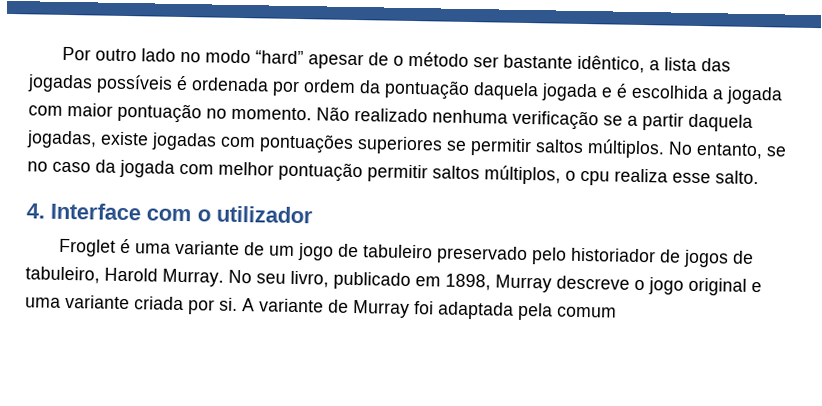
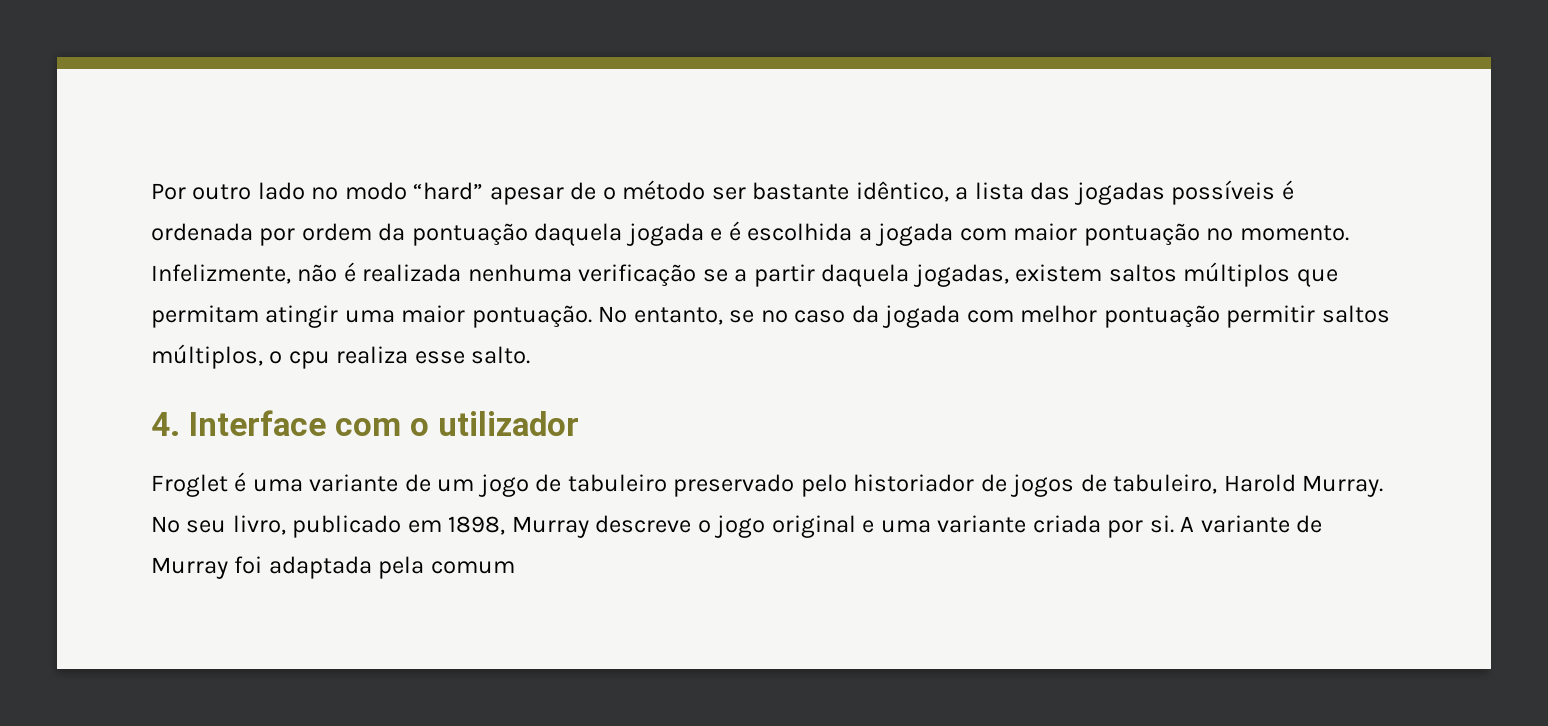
- Não realizado nenhuma verificação se a partir daquela jogadas, existe jogadas com pontuações superiores se permitir saltos múltiplos.
+ Infelizmente, não é realizada nenhuma verificação se a partir daquela jogadas, existem saltos múltiplos que permitam atingir uma maior pontuação.

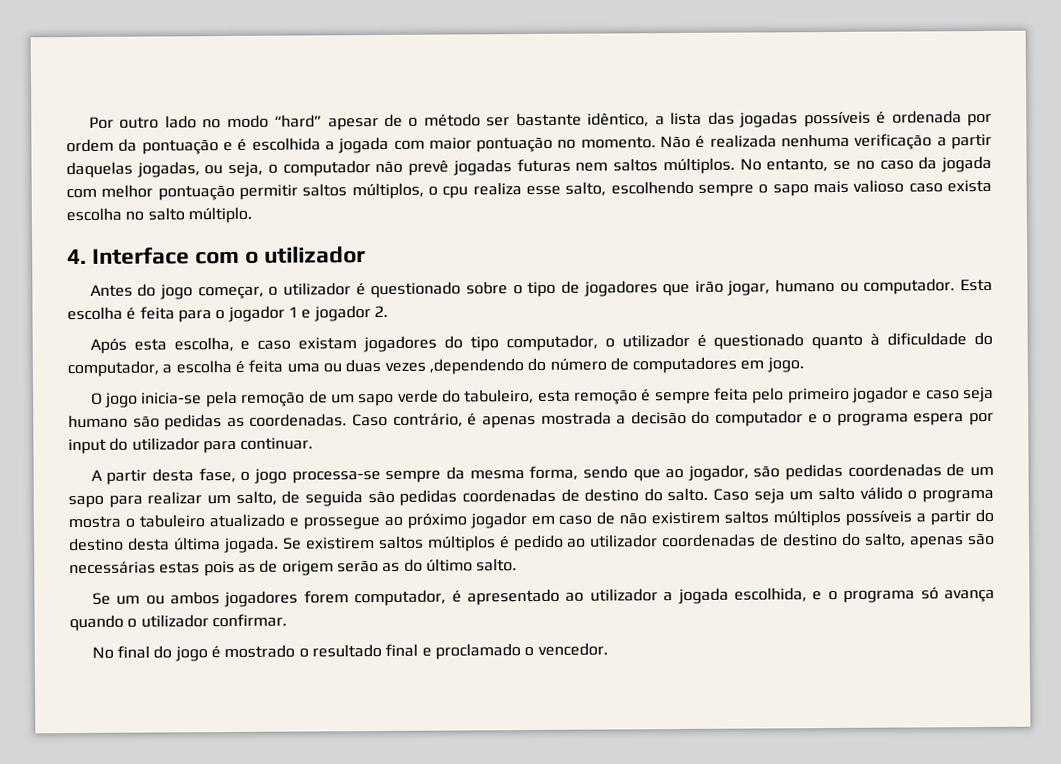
- Por outro lado no modo “hard” apesar de o método ser bastante idêntico, a lista das jogadas possíveis é ordenada por ordem da pontuação daquela jogada e é escolhida a jogada com maior pontuação no momento.
+ Por outro lado no modo “hard” apesar de o método ser bastante idêntico, a lista das jogadas possíveis é ordenada por ordem da pontuação e é escolhida a jogada com maior pontuação no momento.
- Infelizmente, não é realizada nenhuma verificação se a partir daquela jogadas, existem saltos múltiplos que permitam atingir uma maior pontuação.
+ Não é realizada nenhuma verificação a partir daquelas jogadas, ou seja, o computador não prevê jogadas futuras nem saltos múltiplos.
- No entanto, se no caso da jogada com melhor pontuação permitir saltos múltiplos, o cpu realiza esse salto.
+ No entanto, se no caso da jogada com melhor pontuação permitir saltos múltiplos, o cpu realiza esse salto, escolhendo sempre o sapo mais valioso caso exista escolha no salto múltiplo.
- Froglet é uma variante de um jogo de tabuleiro preservado pelo historiador de jogos de tabuleiro, Harold Murray. No seu livro, publicado em 1898, Murray descreve o jogo original e uma variante criada por si. A variante de Murray foi adaptada pela comum
+ Antes do jogo começar, o utilizador é questionado sobre o tipo de jogadores que irão jogar, humano ou computador. Esta escolha é feita para o jogador 1 e jogador 2.
+ Após esta escolha, e caso existam jogadores do tipo computador, o utilizador é questionado quanto à dificuldade do computador, a escolha é feita uma ou duas vezes ,dependendo do número de computadores em jogo.
+ O jogo inicia-se pela remoção de um sapo verde do tabuleiro, esta remoção é sempre feita pelo primeiro jogador e caso seja humano são pedidas as coordenadas. Caso contrário, é apenas mostrada a decisão do computador e o programa espera por input do utilizador para continuar.
+ A partir desta fase, o jogo processa-se sempre da mesma forma, sendo que ao jogador, são pedidas coordenadas de um sapo para realizar um salto, de seguida são pedidas coordenadas de destino do salto. Caso seja um salto válido o programa mostra o tabuleiro atualizado e prossegue ao próximo jogador em caso de não existirem saltos múltiplos possíveis a partir do destino desta última jogada. Se existirem saltos múltiplos é pedido ao utilizador coordenadas de destino do salto, apenas são necessárias estas pois as de origem serão as do último salto.
+ Se um ou ambos jogadores forem computador, é apresentado ao utilizador a jogada escolhida, e o programa só avança quando o utilizador confirmar.
+ No final do jogo é mostrado o resultado final e proclamado o vencedor.

